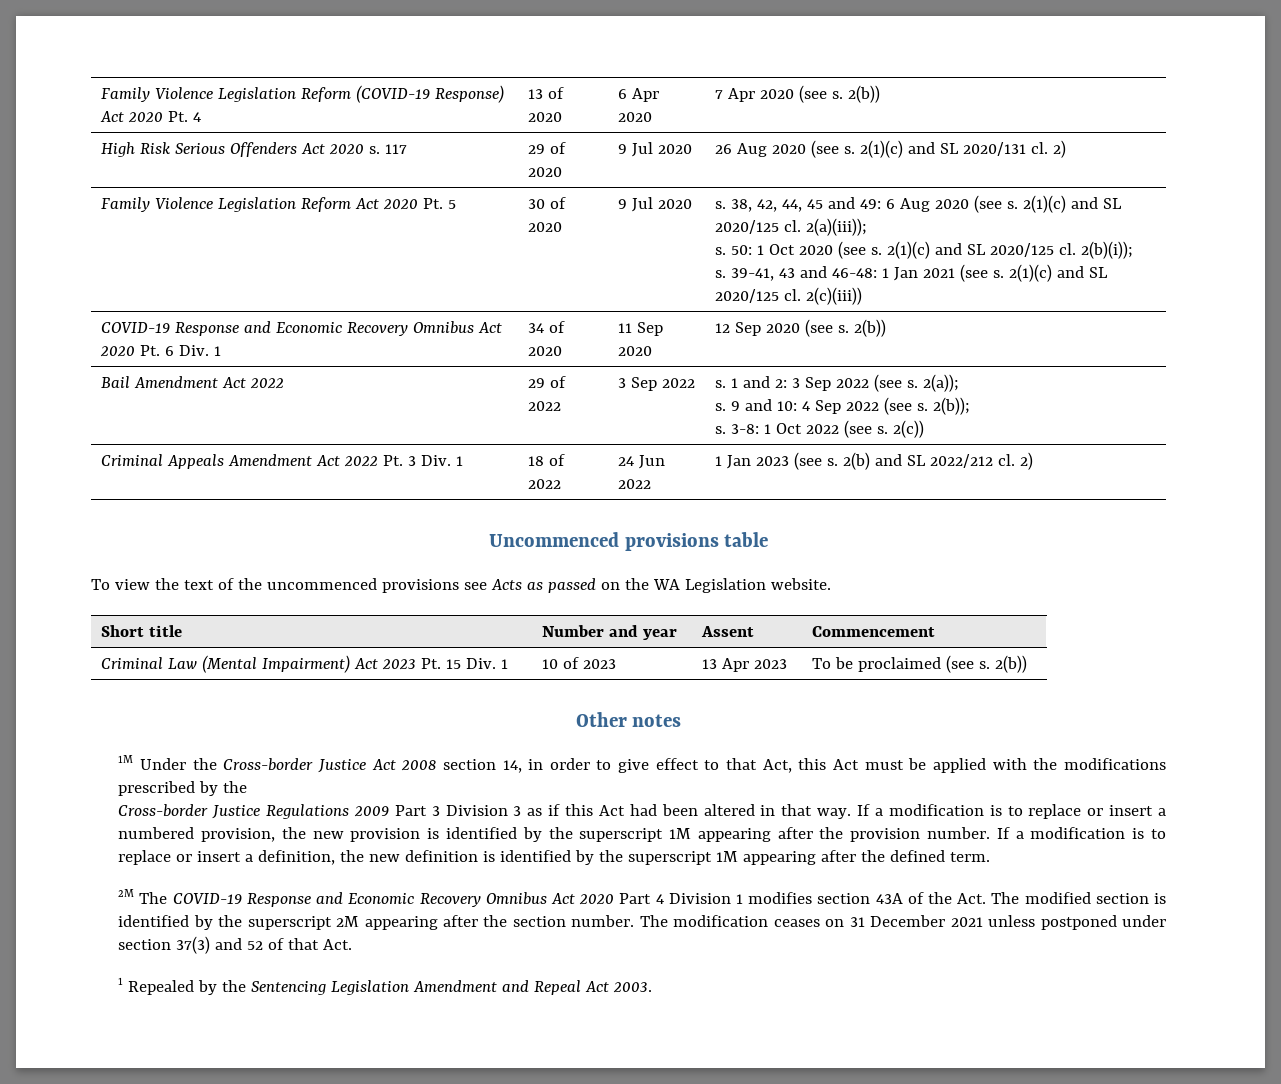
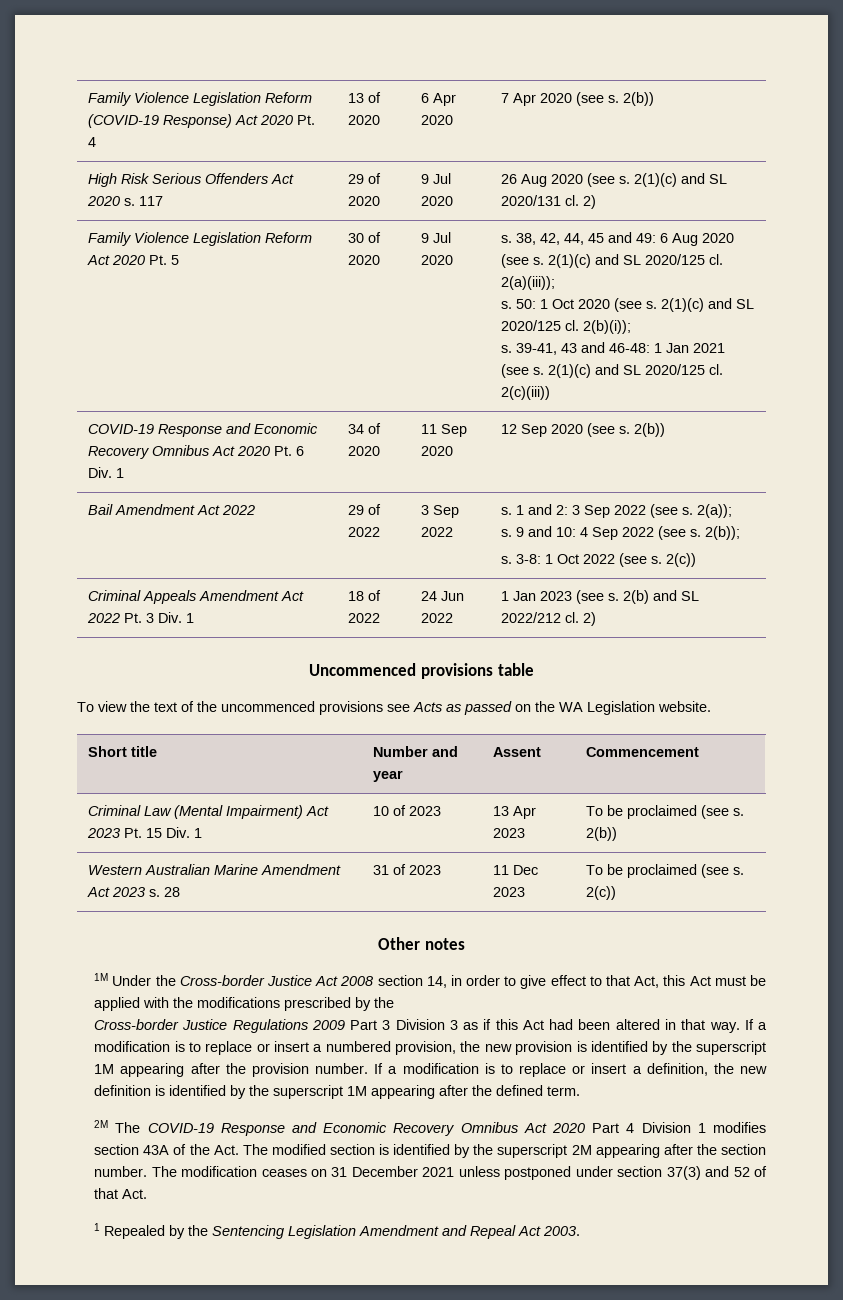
+ Western Australian Marine Amendment Act 2023 s. 28 | 31 of 2023 | 11 Dec 2023 | To be proclaimed (see s. 2(c))

